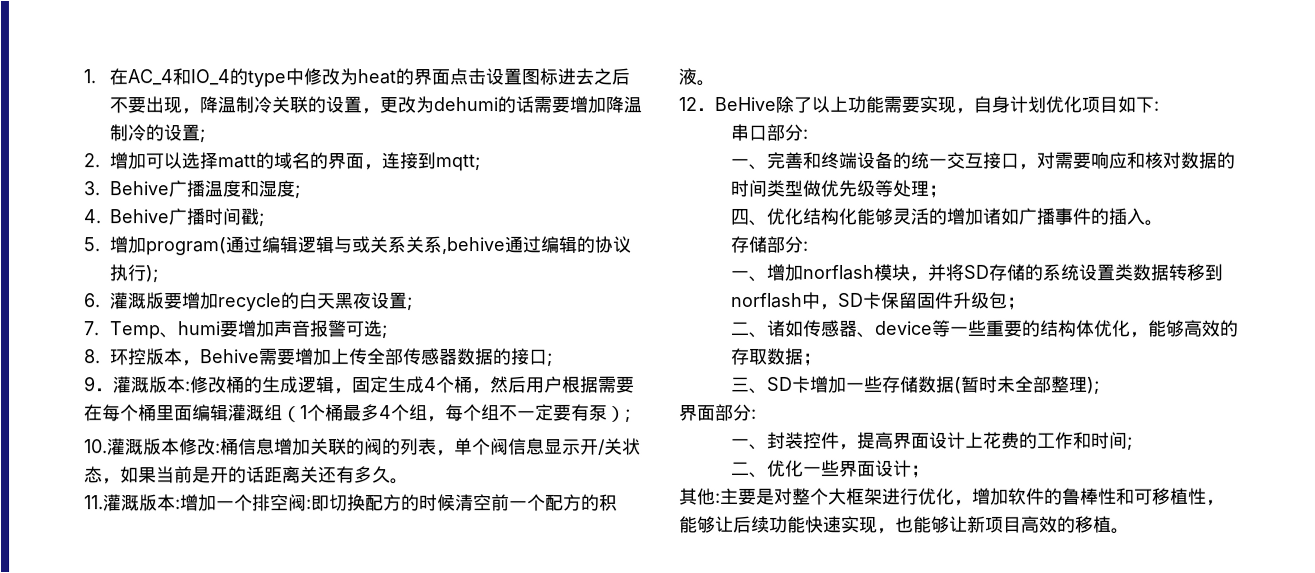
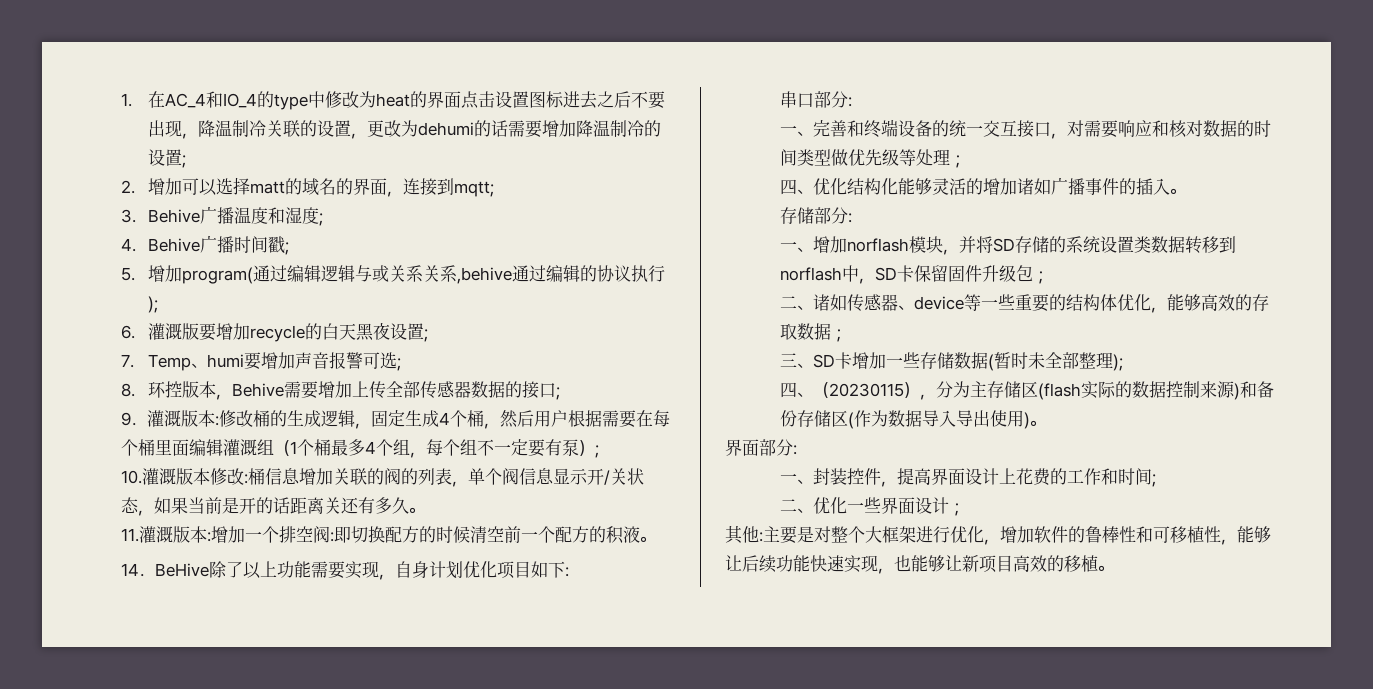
- 12．BeHive除了以上功能需要实现，自身计划优化项目如下:
+ 14．BeHive除了以上功能需要实现，自身计划优化项目如下:
+ 四、（20230115），分为主存储区(flash实际的数据控制来源)和备份存储区(作为数据导入导出使用)。

